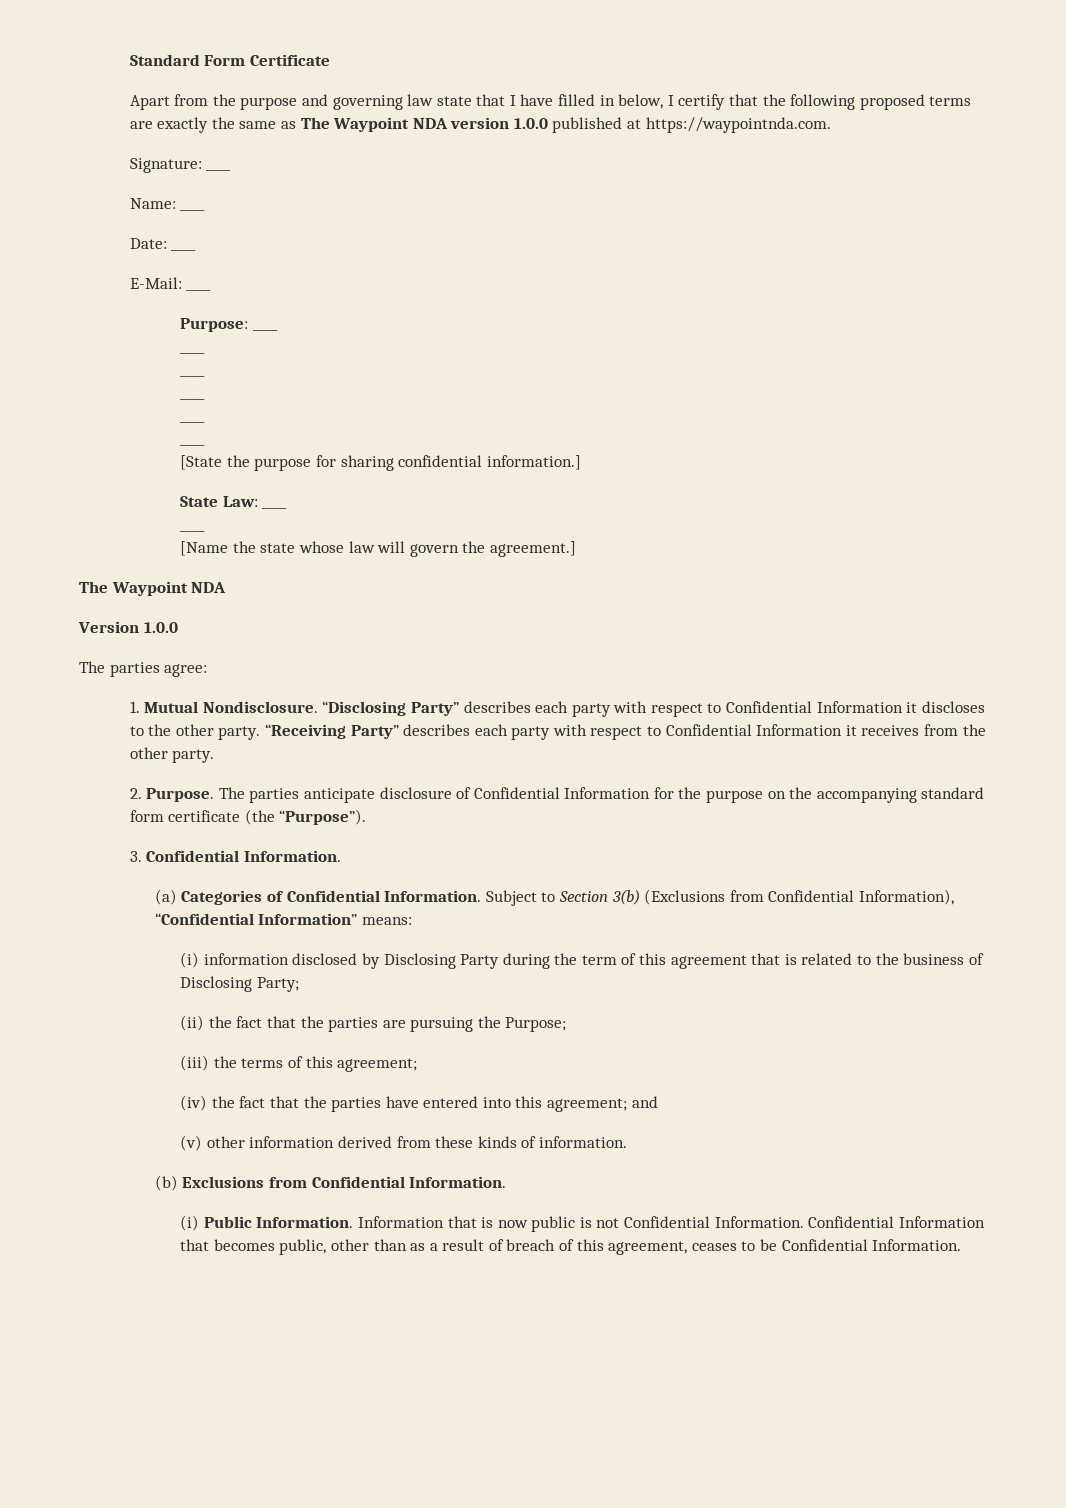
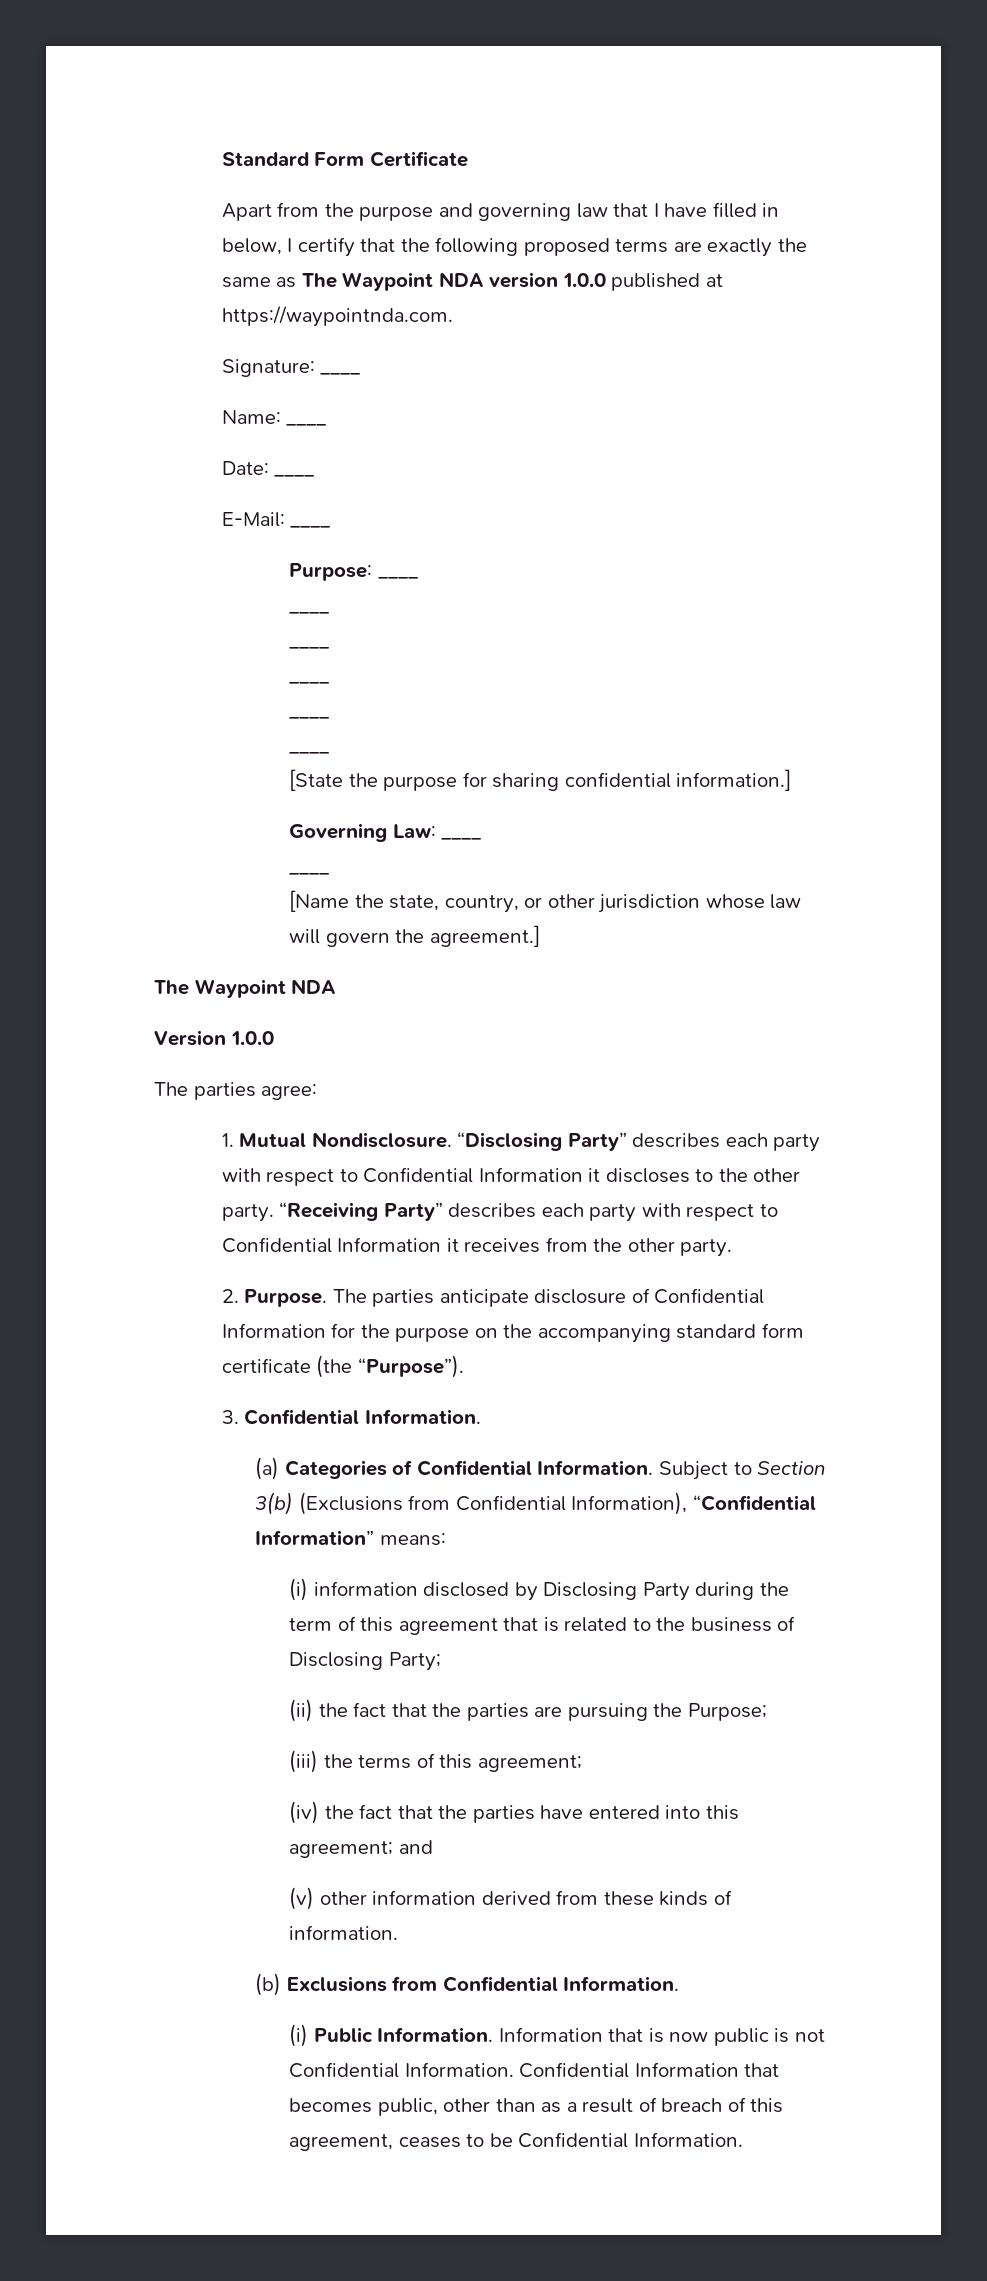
- Apart from the purpose and governing law state that I have filled in below, I certify that the following proposed terms are exactly the same as The Waypoint NDA version 1.0.0 published at https://waypointnda.com.
+ Apart from the purpose and governing law that I have filled in below, I certify that the following proposed terms are exactly the same as The Waypoint NDA version 1.0.0 published at https://waypointnda.com.
- State Law: ____
+ Governing Law: ____
- [Name the state whose law will govern the agreement.]
+ [Name the state, country, or other jurisdiction whose law will govern the agreement.]

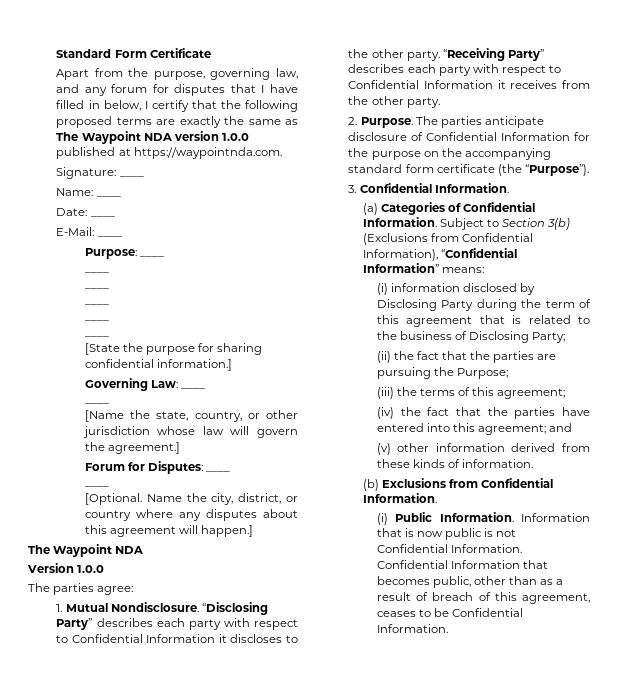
- Apart from the purpose and governing law that I have filled in below, I certify that the following proposed terms are exactly the same as The Waypoint NDA version 1.0.0 published at https://waypointnda.com.
+ Apart from the purpose, governing law, and any forum for disputes that I have filled in below, I certify that the following proposed terms are exactly the same as The Waypoint NDA version 1.0.0 published at https://waypointnda.com.
+ Forum for Disputes: ____
+ ____
+ [Optional. Name the city, district, or country where any disputes about this agreement will happen.]

